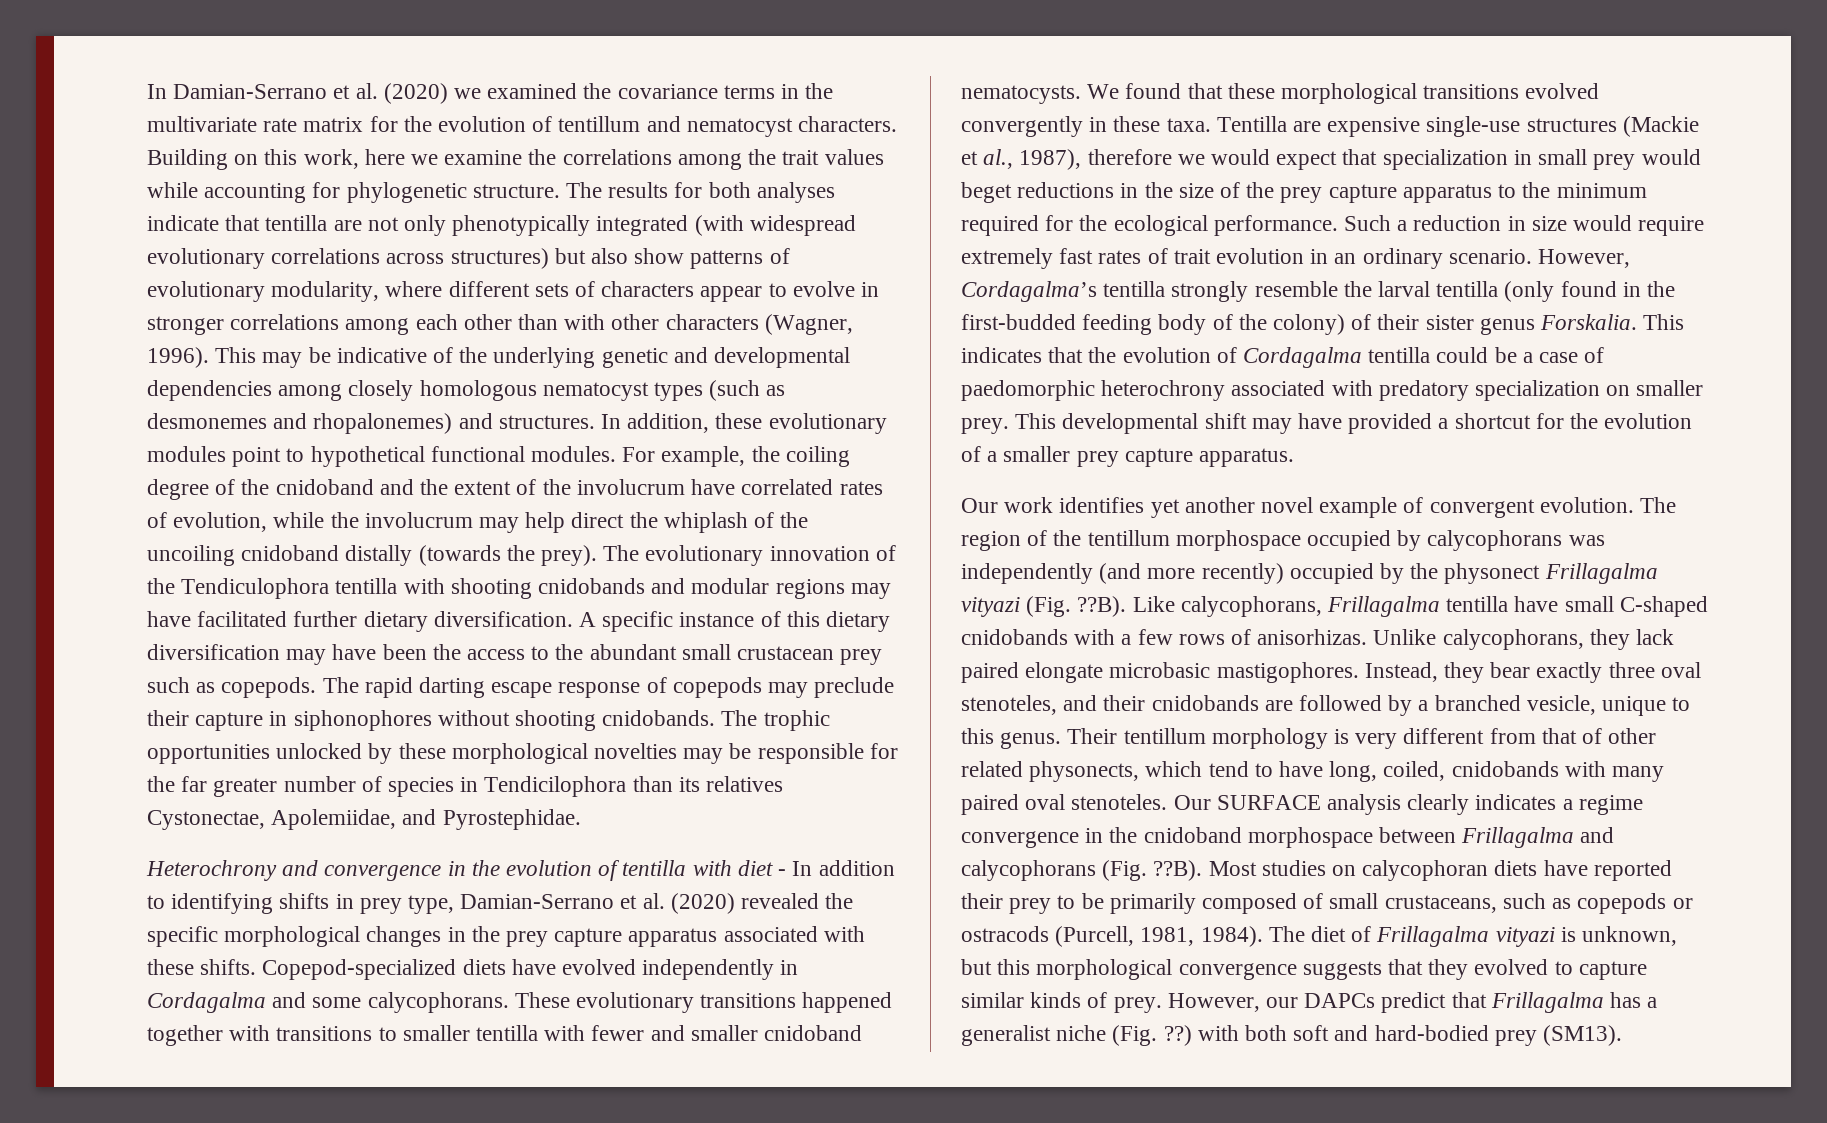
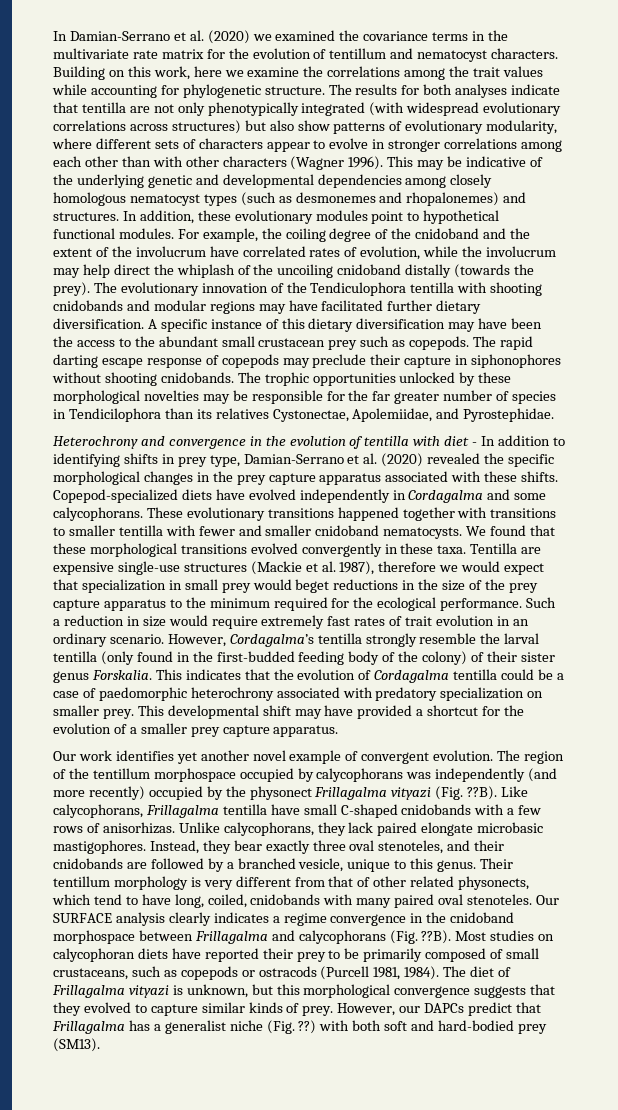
- The results for both analyses indicate that tentilla are not only phenotypically integrated (with widespread evolutionary correlations across structures) but also show patterns of evolutionary modularity, where different sets of characters appear to evolve in stronger correlations among each other than with other characters (Wagner, 1996).
+ The results for both analyses indicate that tentilla are not only phenotypically integrated (with widespread evolutionary correlations across structures) but also show patterns of evolutionary modularity, where different sets of characters appear to evolve in stronger correlations among each other than with other characters (Wagner 1996).
- Tentilla are expensive single-use structures (Mackie et al., 1987), therefore we would expect that specialization in small prey would beget reductions in the size of the prey capture apparatus to the minimum required for the ecological performance.
+ Tentilla are expensive single-use structures (Mackie et al. 1987), therefore we would expect that specialization in small prey would beget reductions in the size of the prey capture apparatus to the minimum required for the ecological performance.
- Most studies on calycophoran diets have reported their prey to be primarily composed of small crustaceans, such as copepods or ostracods (Purcell, 1981, 1984).
+ Most studies on calycophoran diets have reported their prey to be primarily composed of small crustaceans, such as copepods or ostracods (Purcell 1981, 1984).

